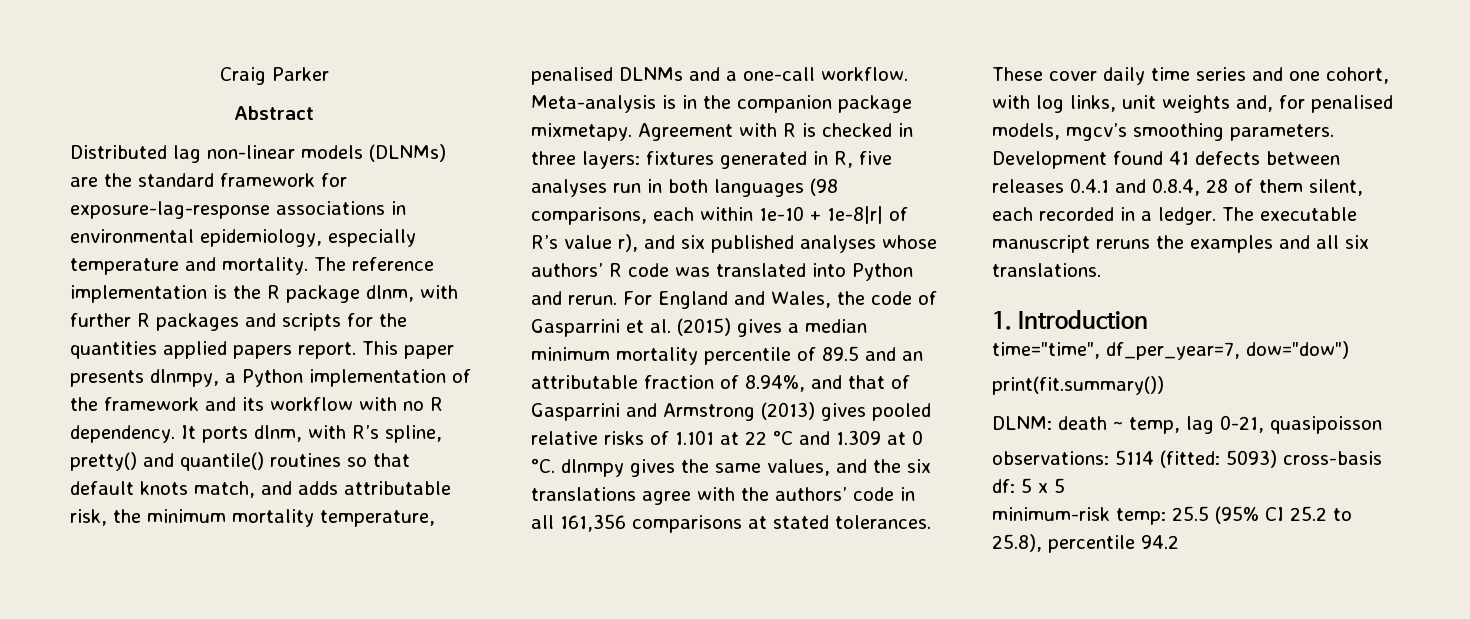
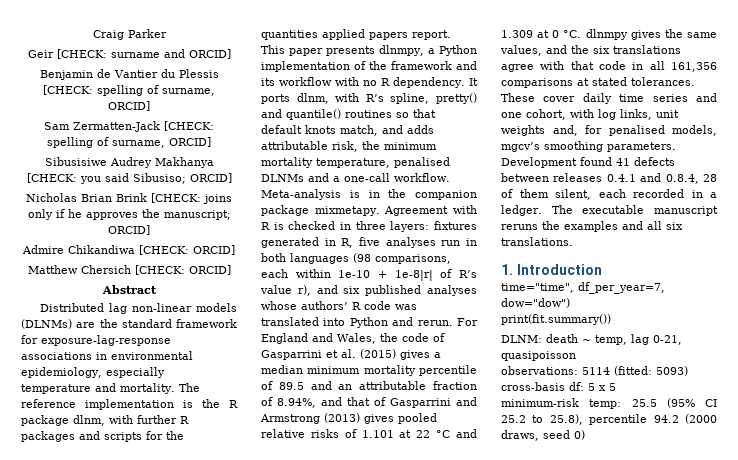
+ Geir [CHECK: surname and ORCID]
+ Benjamin de Vantier du Plessis [CHECK: spelling of surname, ORCID]
+ Sam Zermatten-Jack [CHECK: spelling of surname, ORCID]
+ Sibusisiwe Audrey Makhanya [CHECK: you said Sibusiso; ORCID]
+ Nicholas Brian Brink [CHECK: joins only if he approves the manuscript; ORCID]
+ Admire Chikandiwa [CHECK: ORCID]
+ Matthew Chersich [CHECK: ORCID]
- For England and Wales, the code of Gasparrini et al. (2015) gives a median minimum mortality percentile of 89.5 and an attributable fraction of 8.94%, and that of Gasparrini and Armstrong (2013) gives pooled relative risks of 1.101 at 22 °C and 1.309 at 0 °C. dlnmpy gives the same values, and the six translations agree with the authors’ code in all 161,356 comparisons at stated tolerances.
+ For England and Wales, the code of Gasparrini et al. (2015) gives a median minimum mortality percentile of 89.5 and an attributable fraction of 8.94%, and that of Gasparrini and Armstrong (2013) gives pooled relative risks of 1.101 at 22 °C and 1.309 at 0 °C. dlnmpy gives the same values, and the six translations agree with that code in all 161,356 comparisons at stated tolerances.
- minimum-risk temp: 25.5 (95% CI 25.2 to 25.8), percentile 94.2
+ minimum-risk temp: 25.5 (95% CI 25.2 to 25.8), percentile 94.2 (2000 draws, seed 0)

